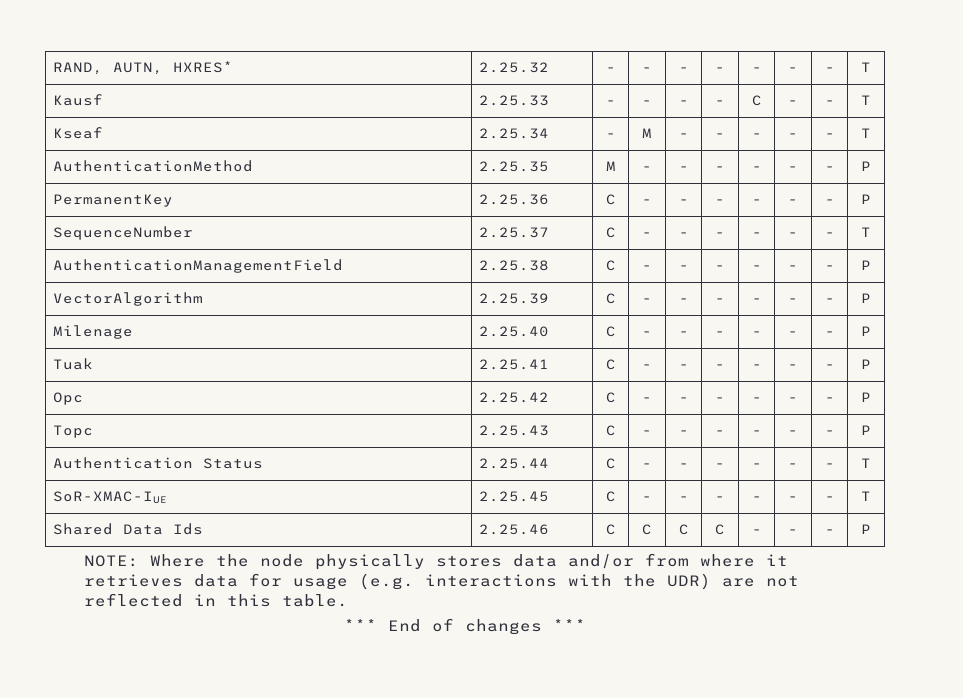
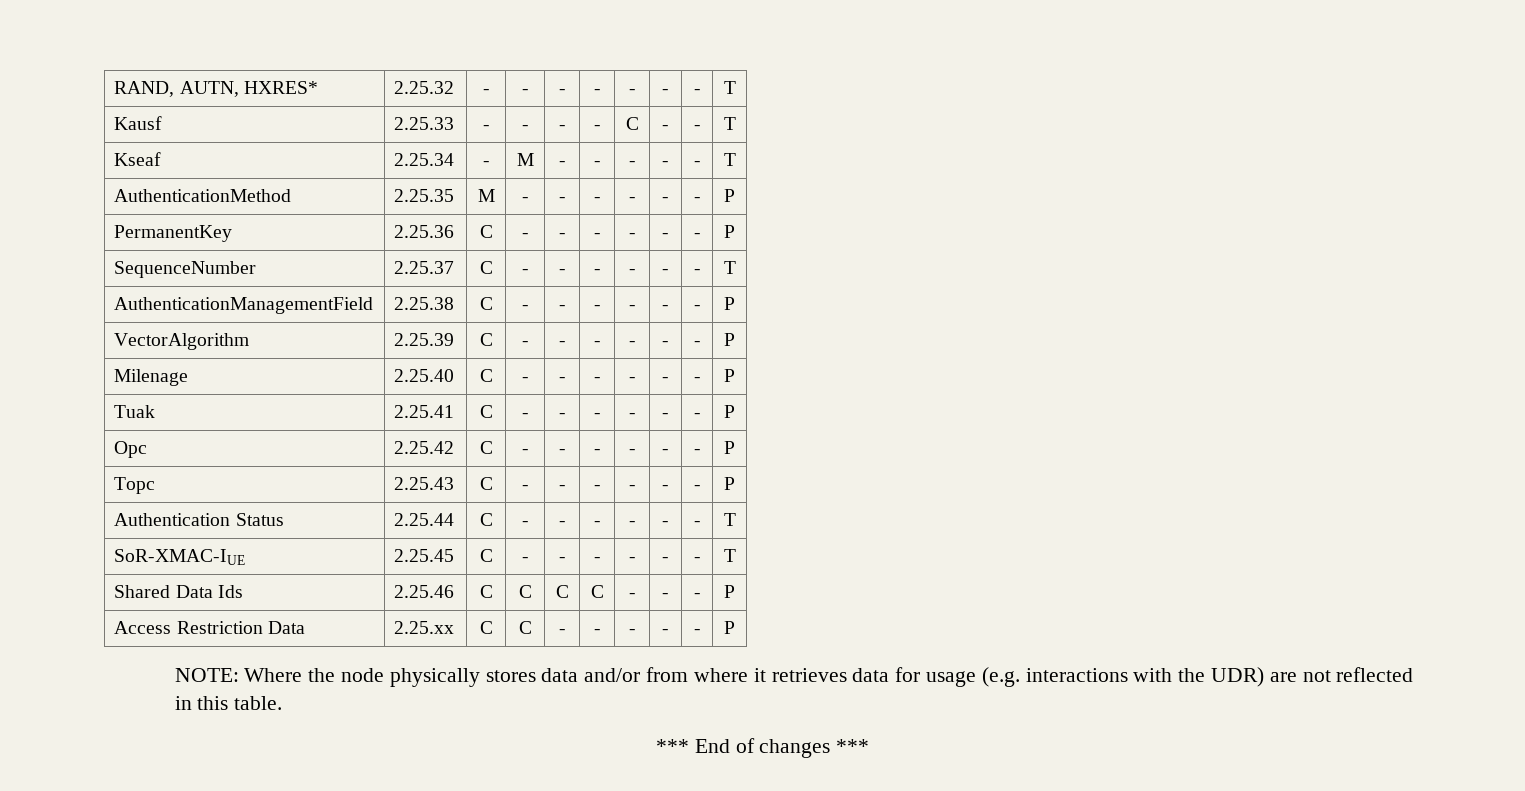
+ Access Restriction Data | 2.25.xx | C | C | - | - | - | - | - | P

